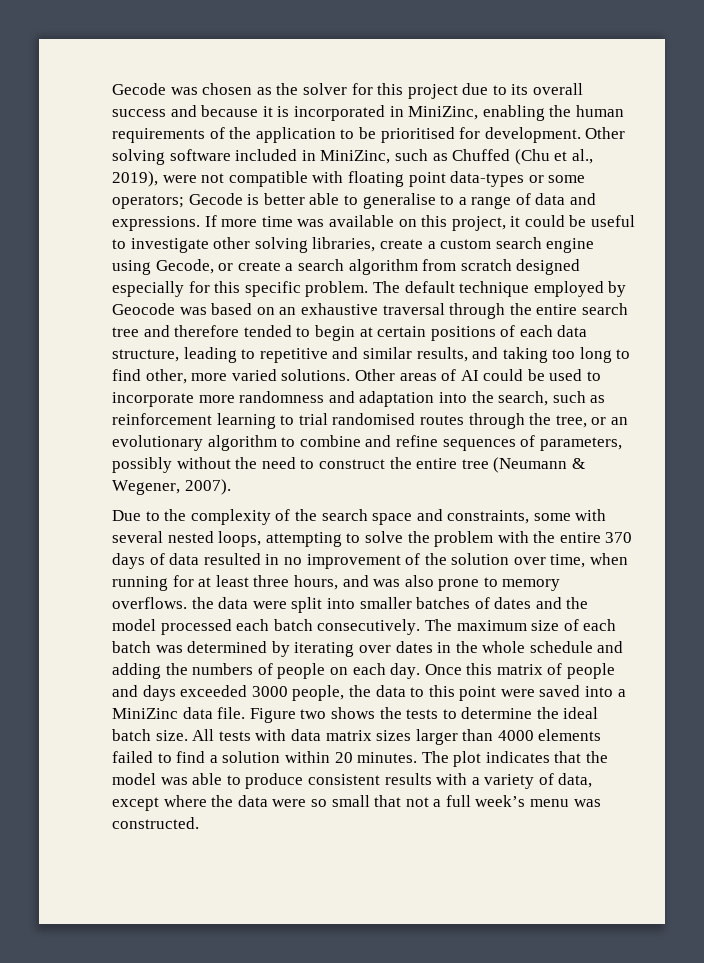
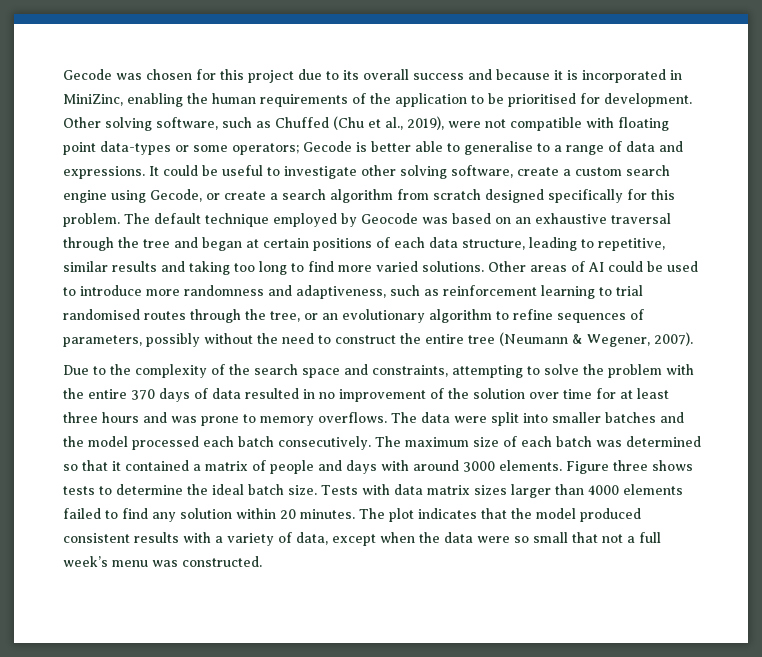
- Gecode was chosen as the solver for this project due to its overall success and because it is incorporated in MiniZinc, enabling the human requirements of the application to be prioritised for development.
+ Gecode was chosen for this project due to its overall success and because it is incorporated in MiniZinc, enabling the human requirements of the application to be prioritised for development.
- Other solving software included in MiniZinc, such as Chuffed (Chu et al., 2019), were not compatible with floating point data-types or some operators; Gecode is better able to generalise to a range of data and expressions.
+ Other solving software, such as Chuffed (Chu et al., 2019), were not compatible with floating point data-types or some operators; Gecode is better able to generalise to a range of data and expressions.
- If more time was available on this project, it could be useful to investigate other solving libraries, create a custom search engine using Gecode, or create a search algorithm from scratch designed especially for this specific problem.
+ It could be useful to investigate other solving software, create a custom search engine using Gecode, or create a search algorithm from scratch designed specifically for this problem.
- The default technique employed by Geocode was based on an exhaustive traversal through the entire search tree and therefore tended to begin at certain positions of each data structure, leading to repetitive and similar results, and taking too long to find other, more varied solutions.
+ The default technique employed by Geocode was based on an exhaustive traversal through the tree and began at certain positions of each data structure, leading to repetitive, similar results and taking too long to find more varied solutions.
- Other areas of AI could be used to incorporate more randomness and adaptation into the search, such as reinforcement learning to trial randomised routes through the tree, or an evolutionary algorithm to combine and refine sequences of parameters, possibly without the need to construct the entire tree (Neumann & Wegener, 2007).
+ Other areas of AI could be used to introduce more randomness and adaptiveness, such as reinforcement learning to trial randomised routes through the tree, or an evolutionary algorithm to refine sequences of parameters, possibly without the need to construct the entire tree (Neumann & Wegener, 2007).
- Due to the complexity of the search space and constraints, some with several nested loops, attempting to solve the problem with the entire 370 days of data resulted in no improvement of the solution over time, when running for at least three hours, and was also prone to memory overflows. the data were split into smaller batches of dates and the model processed each batch consecutively.
+ Due to the complexity of the search space and constraints, attempting to solve the problem with the entire 370 days of data resulted in no improvement of the solution over time for at least three hours and was prone to memory overflows. The data were split into smaller batches and the model processed each batch consecutively.
- The maximum size of each batch was determined by iterating over dates in the whole schedule and adding the numbers of people on each day. Once this matrix of people and days exceeded 3000 people, the data to this point were saved into a MiniZinc data file. Figure two shows the tests to determine the ideal batch size.
+ The maximum size of each batch was determined so that it contained a matrix of people and days with around 3000 elements. Figure three shows tests to determine the ideal batch size.
- All tests with data matrix sizes larger than 4000 elements failed to find a solution within 20 minutes.
+ Tests with data matrix sizes larger than 4000 elements failed to find any solution within 20 minutes.
- The plot indicates that the model was able to produce consistent results with a variety of data, except where the data were so small that not a full week’s menu was constructed.
+ The plot indicates that the model produced consistent results with a variety of data, except when the data were so small that not a full week’s menu was constructed.

